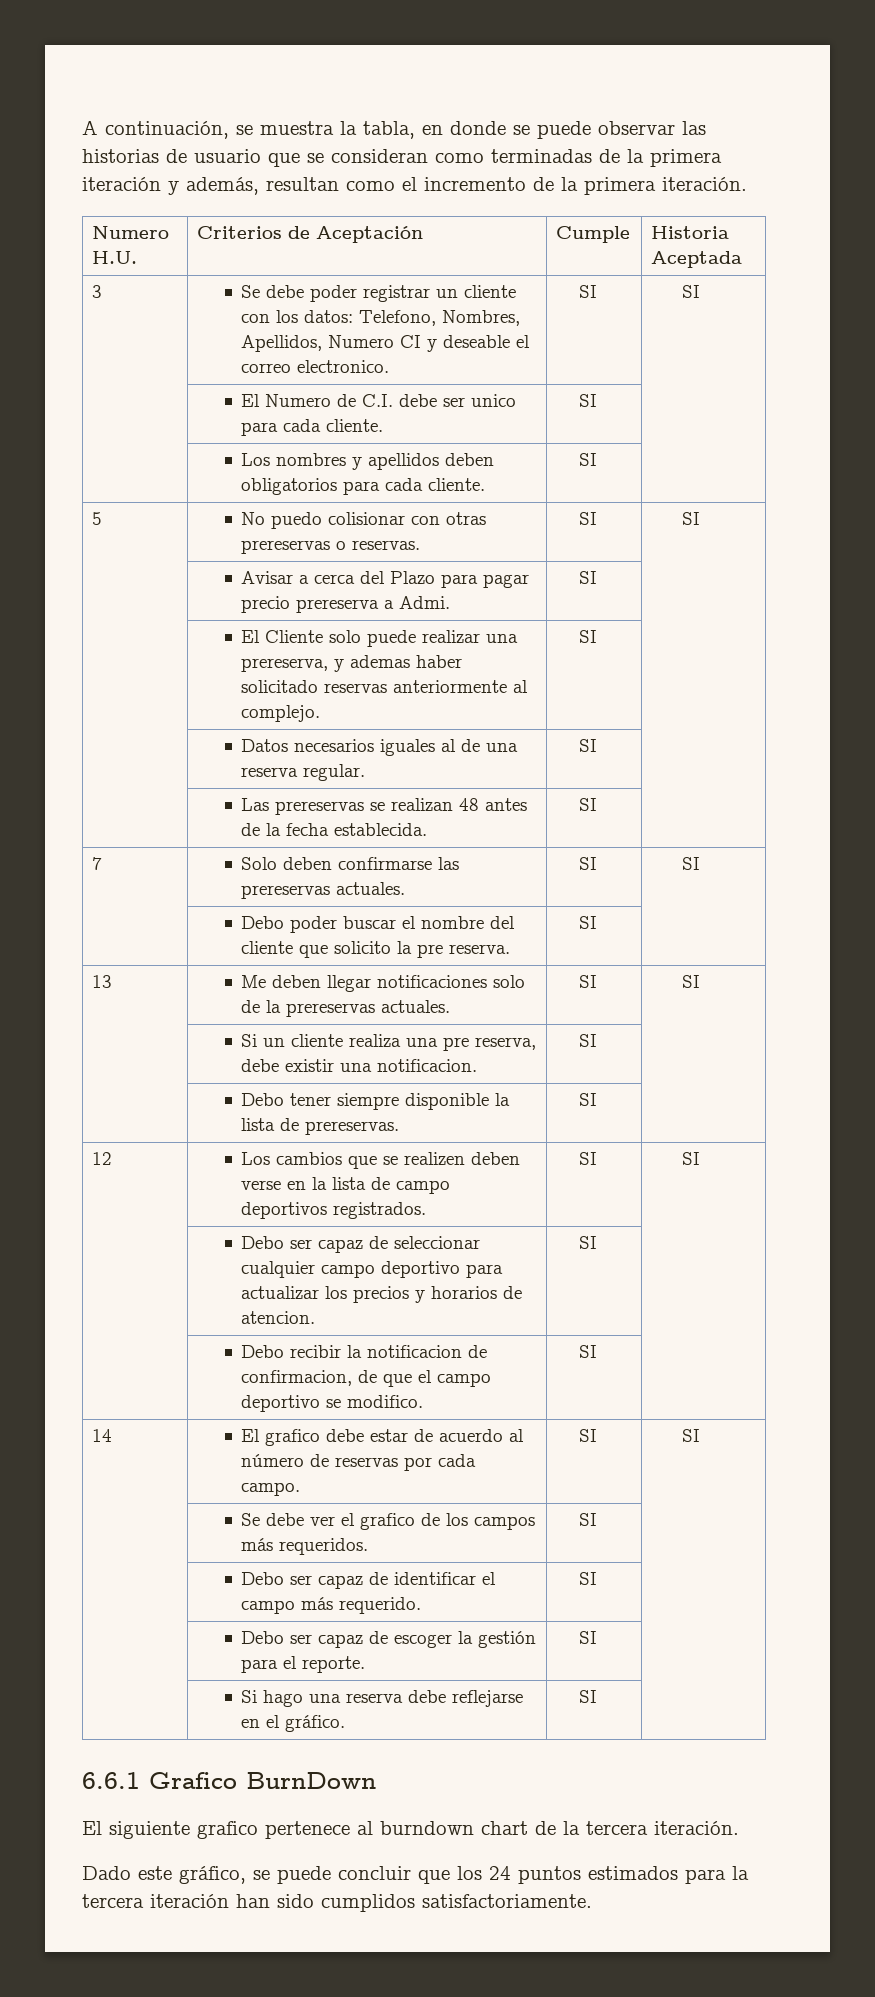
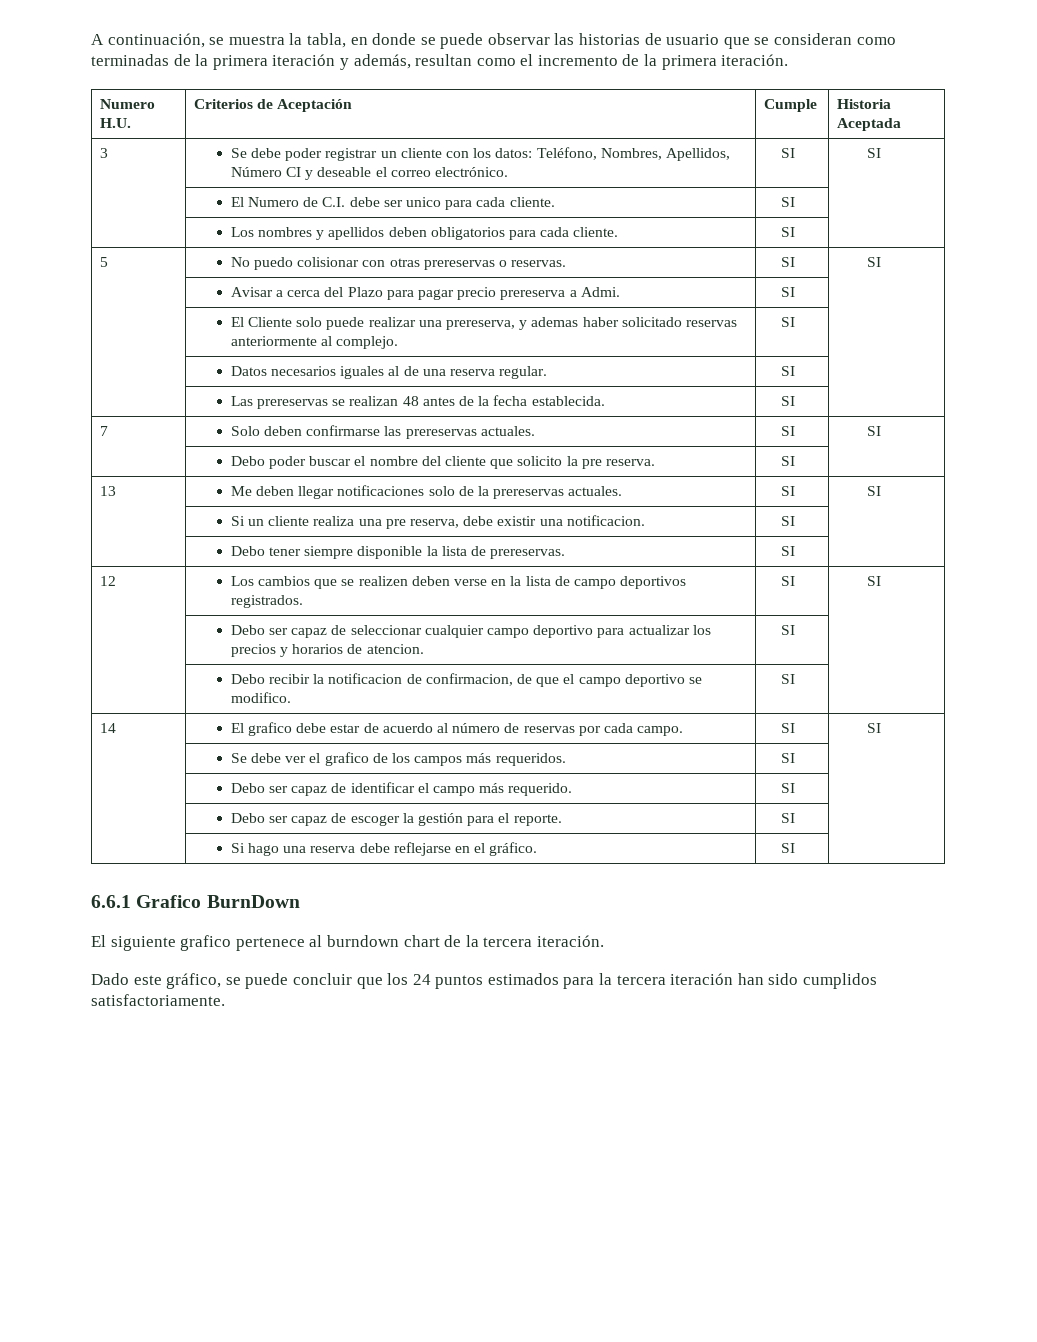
- 3 | Se debe poder registrar un cliente con los datos: Telefono, Nombres, Apellidos, Numero CI y deseable el correo electronico. | SI | SI
+ 3 | Se debe poder registrar un cliente con los datos: Teléfono, Nombres, Apellidos, Número CI y deseable el correo electrónico. | SI | SI

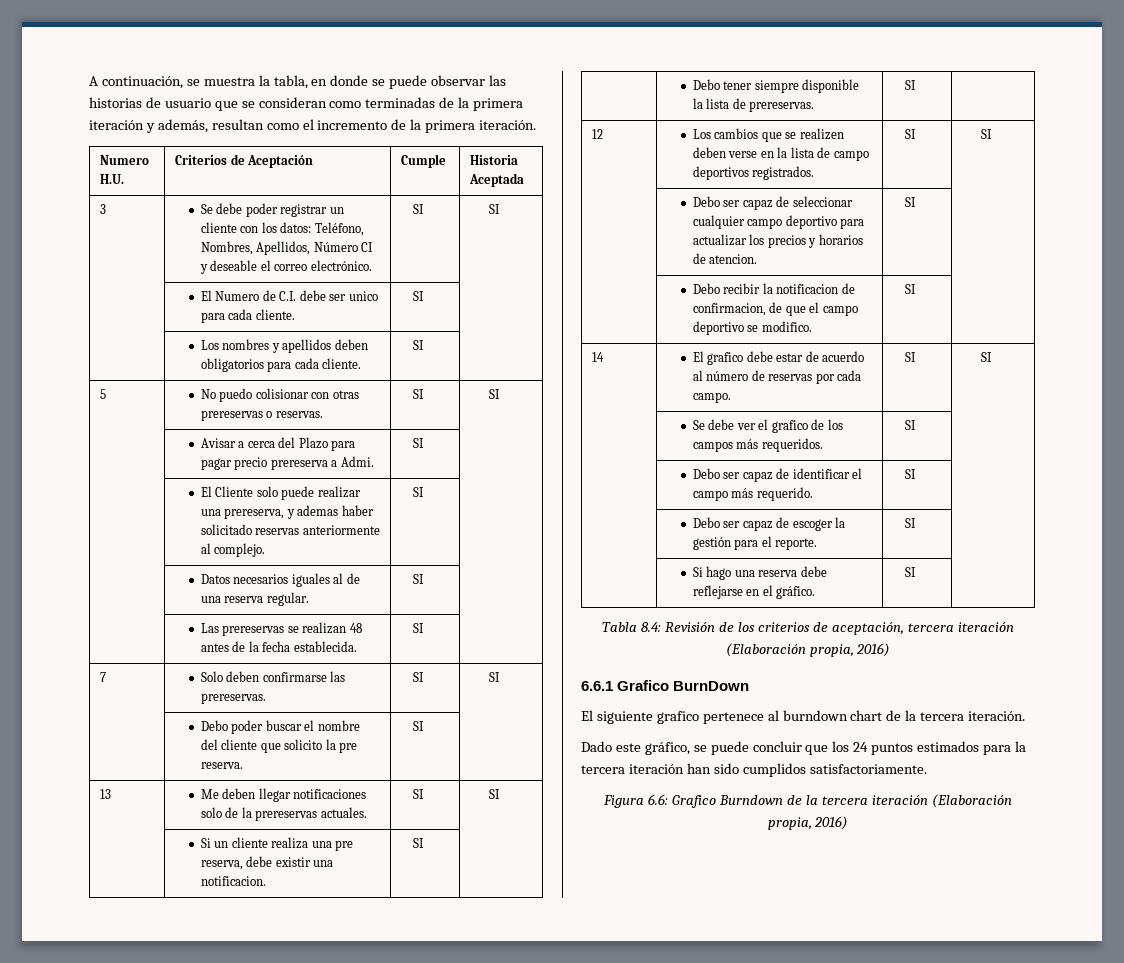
- 7 | Solo deben confirmarse las prereservas actuales. | SI | SI
+ 7 | Solo deben confirmarse las prereservas. | SI | SI
+ Tabla 8.4: Revisión de los criterios de aceptación, tercera iteración (Elaboración propia, 2016)
+ Figura 6.6: Grafico Burndown de la tercera iteración (Elaboración propia, 2016)

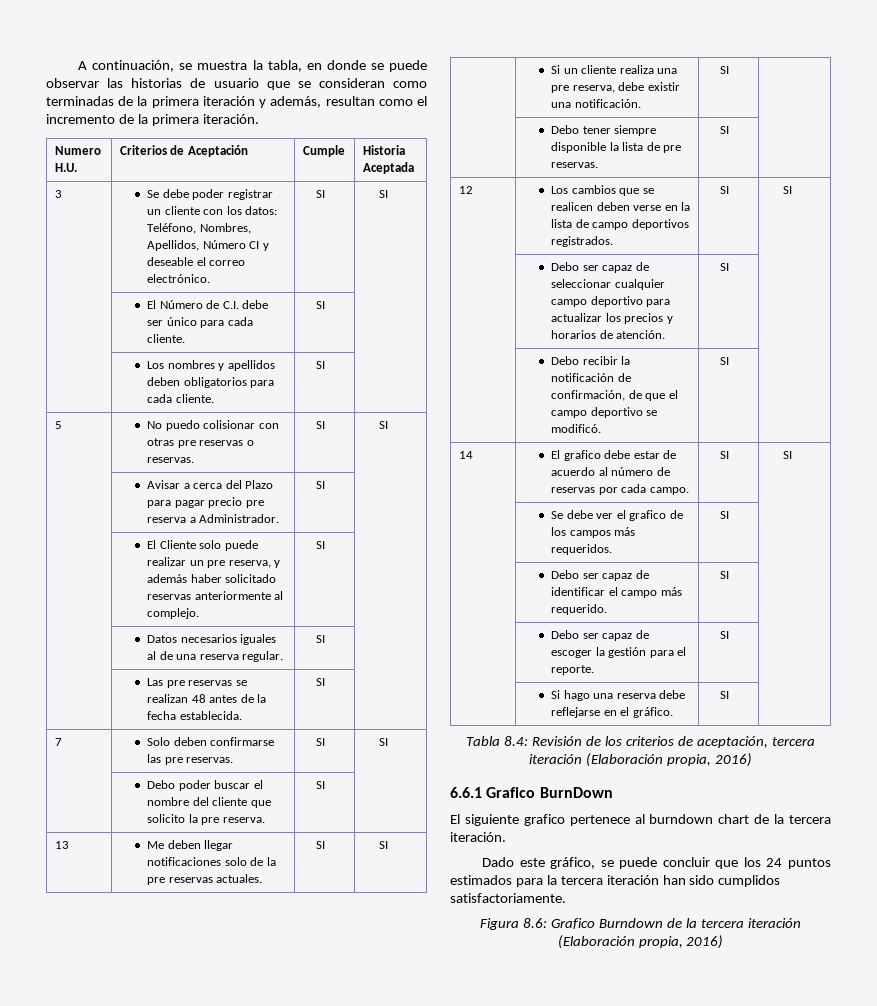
- | El Numero de C.I. debe ser unico para cada cliente. | SI |
+ | El Número de C.I. debe ser único para cada cliente. | SI |
- 5 | No puedo colisionar con otras prereservas o reservas. | SI | SI
+ 5 | No puedo colisionar con otras pre reservas o reservas. | SI | SI
- | Avisar a cerca del Plazo para pagar precio prereserva a Admi. | SI |
+ | Avisar a cerca del Plazo para pagar precio pre reserva a Administrador. | SI |
- | El Cliente solo puede realizar una prereserva, y ademas haber solicitado reservas anteriormente al complejo. | SI |
+ | El Cliente solo puede realizar un pre reserva, y además haber solicitado reservas anteriormente al complejo. | SI |
- | Las prereservas se realizan 48 antes de la fecha establecida. | SI |
+ | Las pre reservas se realizan 48 antes de la fecha establecida. | SI |
- 7 | Solo deben confirmarse las prereservas. | SI | SI
+ 7 | Solo deben confirmarse las pre reservas. | SI | SI
- 13 | Me deben llegar notificaciones solo de la prereservas actuales. | SI | SI
+ 13 | Me deben llegar notificaciones solo de la pre reservas actuales. | SI | SI
- | Si un cliente realiza una pre reserva, debe existir una notificacion. | SI |
+ | Si un cliente realiza una pre reserva, debe existir una notificación. | SI |
- | Debo tener siempre disponible la lista de prereservas. | SI |
+ | Debo tener siempre disponible la lista de pre reservas. | SI |
- 12 | Los cambios que se realizen deben verse en la lista de campo deportivos registrados. | SI | SI
+ 12 | Los cambios que se realicen deben verse en la lista de campo deportivos registrados. | SI | SI
- | Debo ser capaz de seleccionar cualquier campo deportivo para actualizar los precios y horarios de atencion. | SI |
+ | Debo ser capaz de seleccionar cualquier campo deportivo para actualizar los precios y horarios de atención. | SI |
- | Debo recibir la notificacion de confirmacion, de que el campo deportivo se modifico. | SI |
+ | Debo recibir la notificación de confirmación, de que el campo deportivo se modificó. | SI |
- Figura 6.6: Grafico Burndown de la tercera iteración (Elaboración propia, 2016)
+ Figura 8.6: Grafico Burndown de la tercera iteración (Elaboración propia, 2016)

